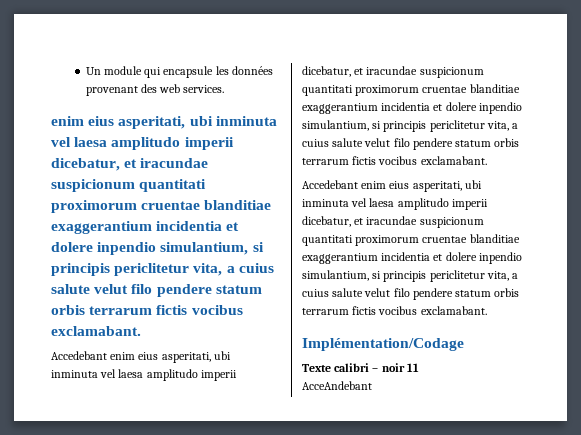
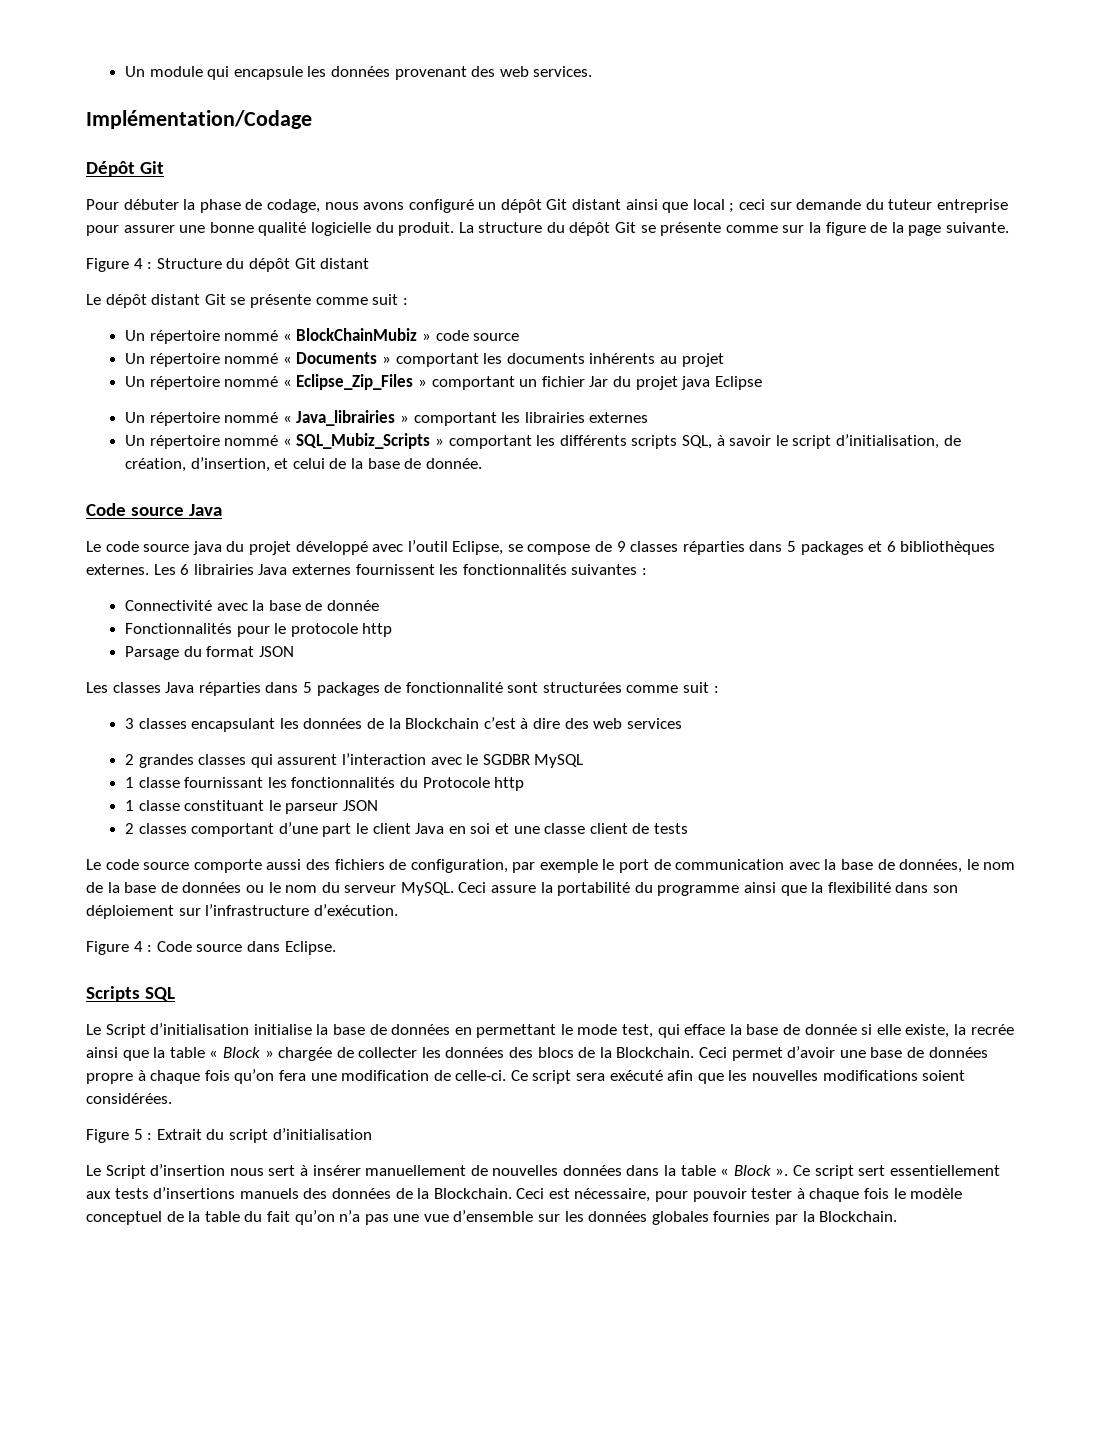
  Un module qui encapsule les données provenant des web services.
- enim eius asperitati, ubi inminuta vel laesa amplitudo imperii dicebatur, et iracundae suspicionum quantitati proximorum cruentae blanditiae exaggerantium incidentia et dolere inpendio simulantium, si principis periclitetur vita, a cuius salute velut filo pendere statum orbis terrarum fictis vocibus exclamabant.
- Accedebant enim eius asperitati, ubi inminuta vel laesa amplitudo imperii dicebatur, et iracundae suspicionum quantitati proximorum cruentae blanditiae exaggerantium incidentia et dolere inpendio simulantium, si principis periclitetur vita, a cuius salute velut filo pendere statum orbis terrarum fictis vocibus exclamabant.
- Accedebant enim eius asperitati, ubi inminuta vel laesa amplitudo imperii dicebatur, et iracundae suspicionum quantitati proximorum cruentae blanditiae exaggerantium incidentia et dolere inpendio simulantium, si principis periclitetur vita, a cuius salute velut filo pendere statum orbis terrarum fictis vocibus exclamabant.
  Implémentation/Codage
- Texte calibri – noir 11
- AcceAndebant
+ Dépôt Git
+ Pour débuter la phase de codage, nous avons configuré un dépôt Git distant ainsi que local ; ceci sur demande du tuteur entreprise pour assurer une bonne qualité logicielle du produit. La structure du dépôt Git se présente comme sur la figure de la page suivante.
+ Figure 4 : Structure du dépôt Git distant
+ Le dépôt distant Git se présente comme suit :
+ Un répertoire nommé « BlockChainMubiz » code source
+ Un répertoire nommé « Documents » comportant les documents inhérents au projet
+ Un répertoire nommé « Eclipse_Zip_Files » comportant un fichier Jar du projet java Eclipse
+ Un répertoire nommé « Java_librairies » comportant les librairies externes
+ Un répertoire nommé « SQL_Mubiz_Scripts » comportant les différents scripts SQL, à savoir le script d’initialisation, de création, d’insertion, et celui de la base de donnée.
+ Code source Java
+ Le code source java du projet développé avec l’outil Eclipse, se compose de 9 classes réparties dans 5 packages et 6 bibliothèques externes. Les 6 librairies Java externes fournissent les fonctionnalités suivantes :
+ Connectivité avec la base de donnée
+ Fonctionnalités pour le protocole http
+ Parsage du format JSON
+ Les classes Java réparties dans 5 packages de fonctionnalité sont structurées comme suit :
+ 3 classes encapsulant les données de la Blockchain c’est à dire des web services
+ 2 grandes classes qui assurent l’interaction avec le SGDBR MySQL
+ 1 classe fournissant les fonctionnalités du Protocole http
+ 1 classe constituant le parseur JSON
+ 2 classes comportant d’une part le client Java en soi et une classe client de tests
+ Le code source comporte aussi des fichiers de configuration, par exemple le port de communication avec la base de données, le nom de la base de données ou le nom du serveur MySQL. Ceci assure la portabilité du programme ainsi que la flexibilité dans son déploiement sur l’infrastructure d’exécution.
+ Figure 4 : Code source dans Eclipse.
+ Scripts SQL
+ Le Script d’initialisation initialise la base de données en permettant le mode test, qui efface la base de donnée si elle existe, la recrée ainsi que la table « Block » chargée de collecter les données des blocs de la Blockchain. Ceci permet d’avoir une base de données propre à chaque fois qu’on fera une modification de celle-ci. Ce script sera exécuté afin que les nouvelles modifications soient considérées.
+ Figure 5 : Extrait du script d’initialisation
+ Le Script d’insertion nous sert à insérer manuellement de nouvelles données dans la table « Block ». Ce script sert essentiellement aux tests d’insertions manuels des données de la Blockchain. Ceci est nécessaire, pour pouvoir tester à chaque fois le modèle conceptuel de la table du fait qu’on n’a pas une vue d’ensemble sur les données globales fournies par la Blockchain.

